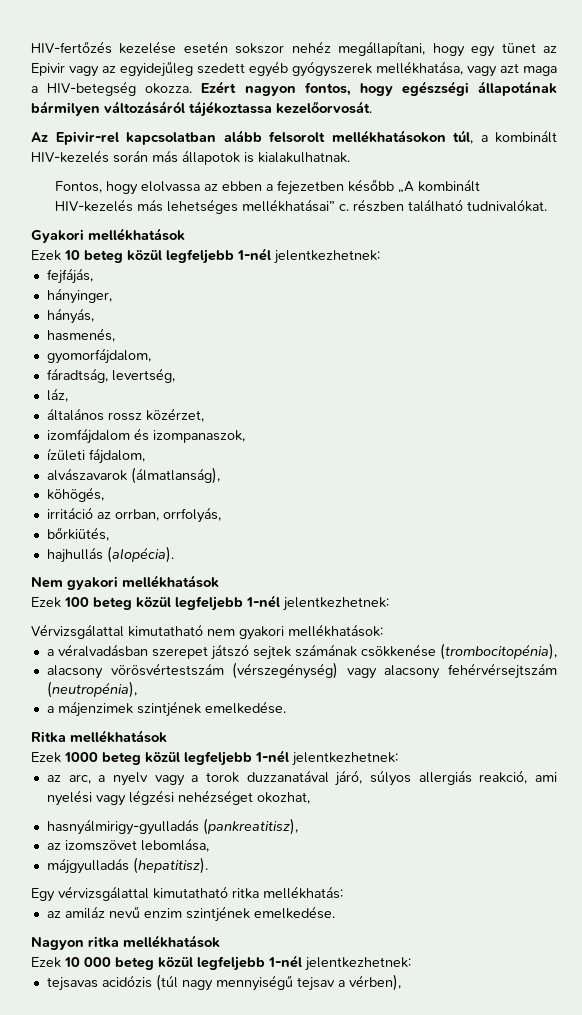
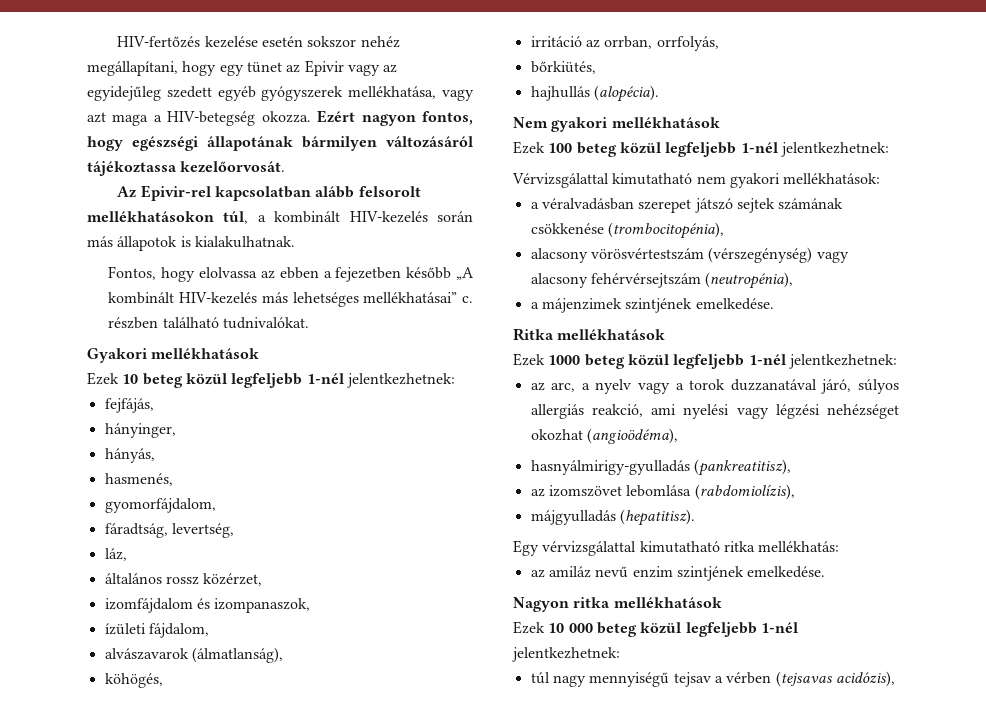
- az arc, a nyelv vagy a torok duzzanatával járó, súlyos allergiás reakció, ami nyelési vagy légzési nehézséget okozhat,
+ az arc, a nyelv vagy a torok duzzanatával járó, súlyos allergiás reakció, ami nyelési vagy légzési nehézséget okozhat (angioödéma),
- az izomszövet lebomlása,
+ az izomszövet lebomlása (rabdomiolízis),
- tejsavas acidózis (túl nagy mennyiségű tejsav a vérben),
+ túl nagy mennyiségű tejsav a vérben (tejsavas acidózis),

